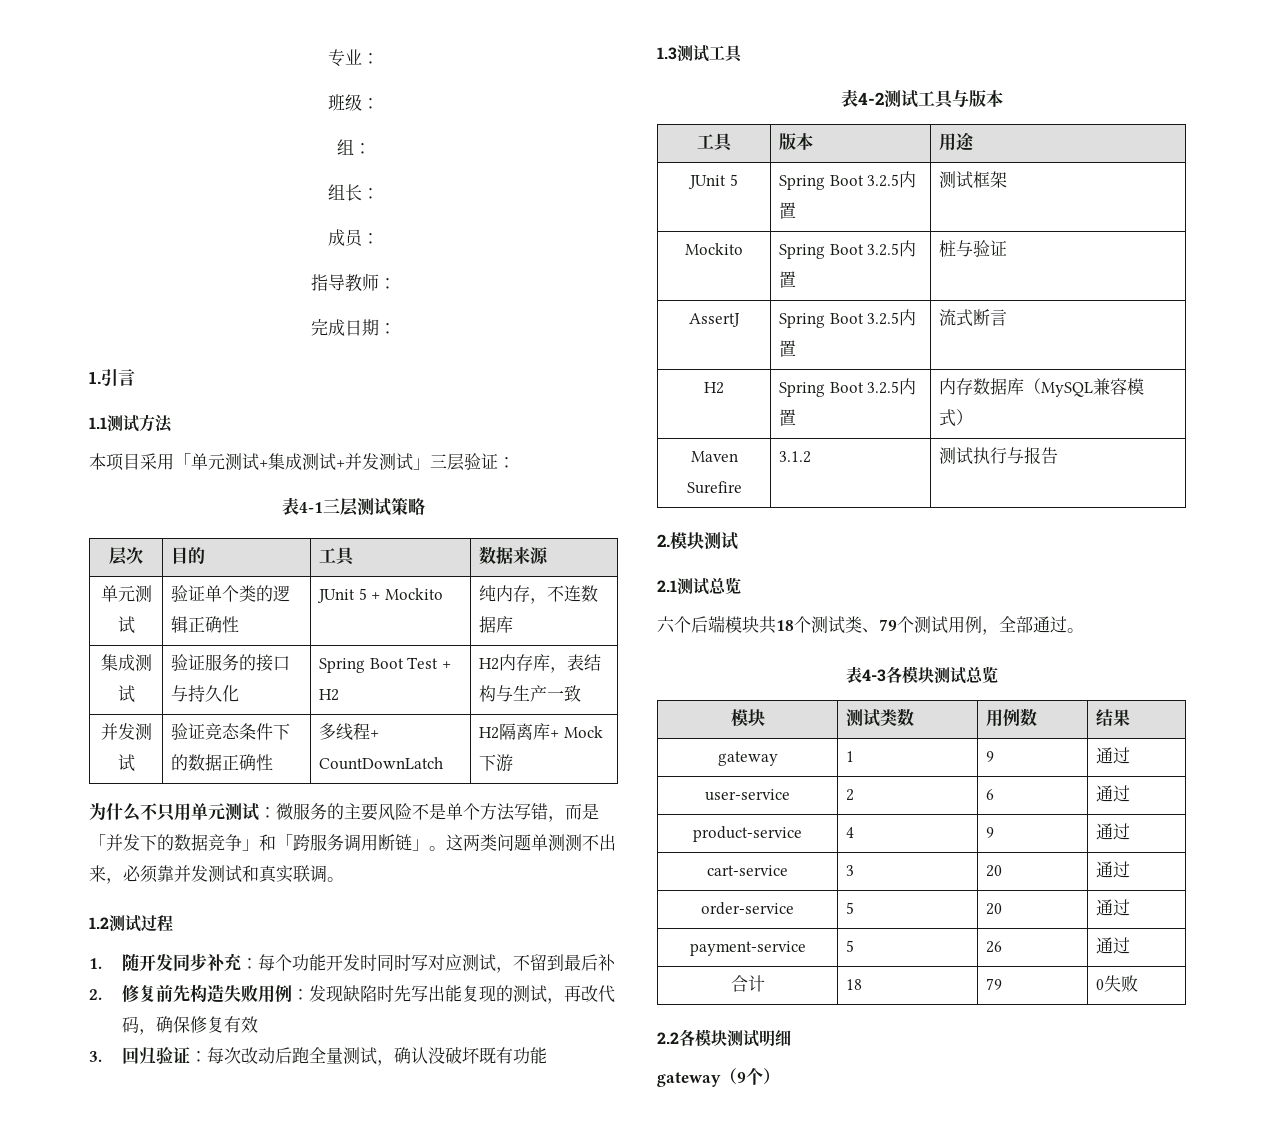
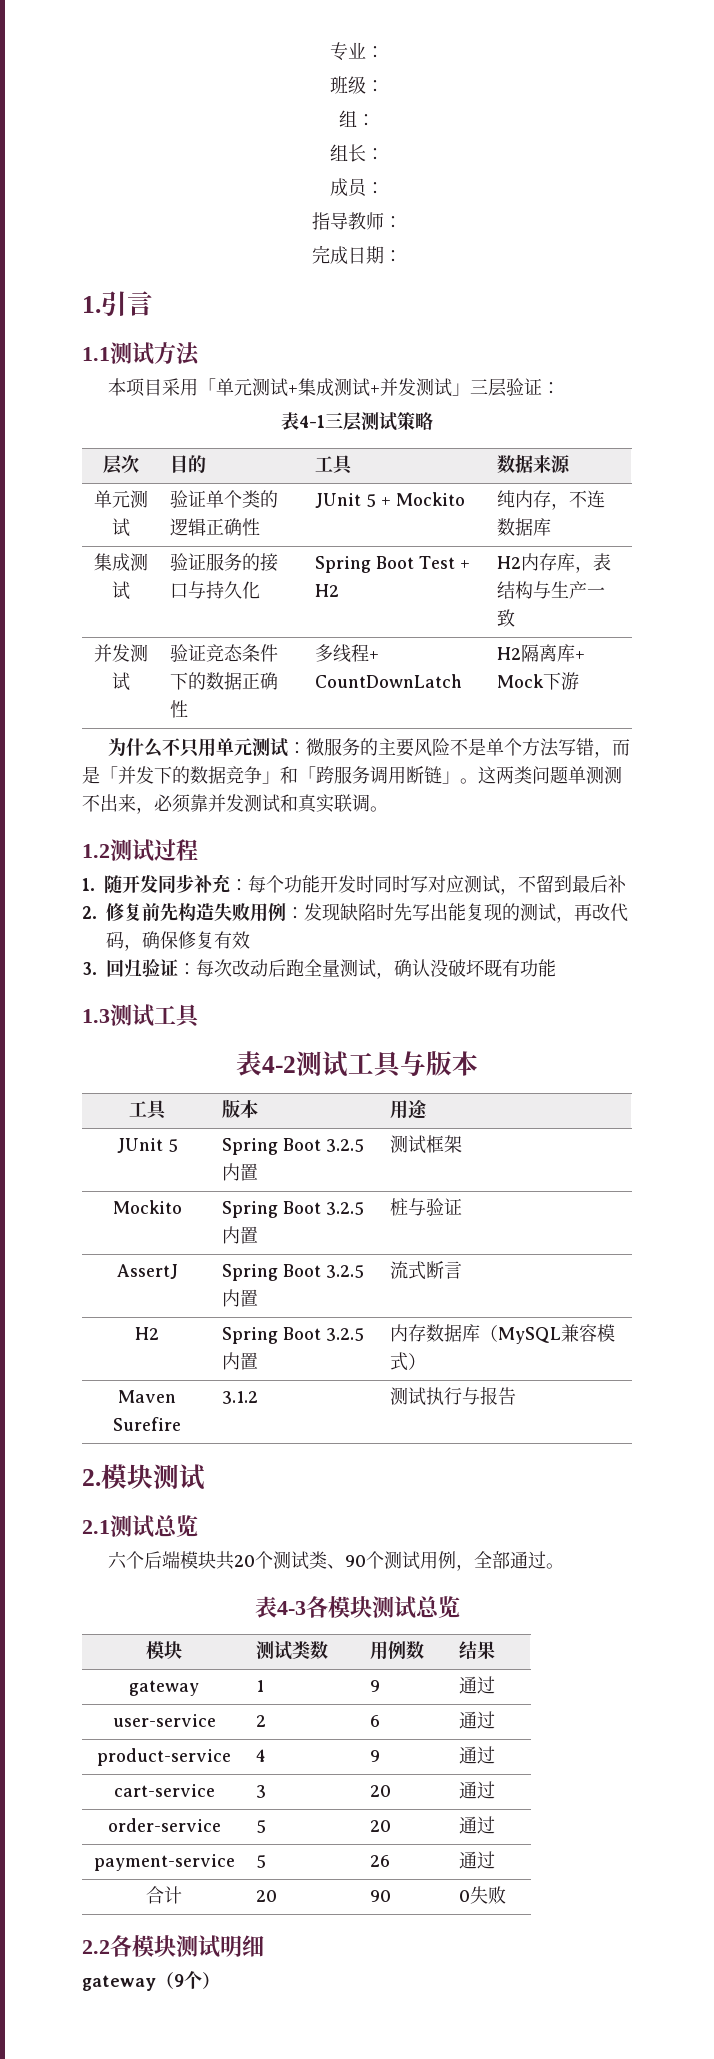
- 六个后端模块共18个测试类、79个测试用例，全部通过。
+ 六个后端模块共20个测试类、90个测试用例，全部通过。
- 合计 | 18 | 79 | 0失败
+ 合计 | 20 | 90 | 0失败

